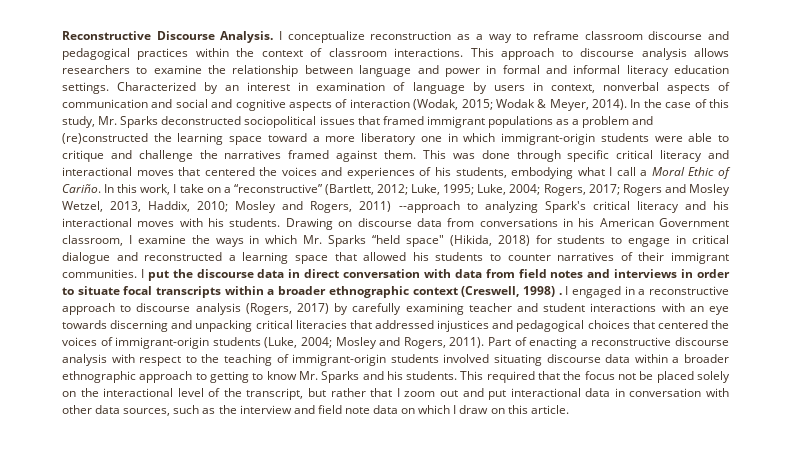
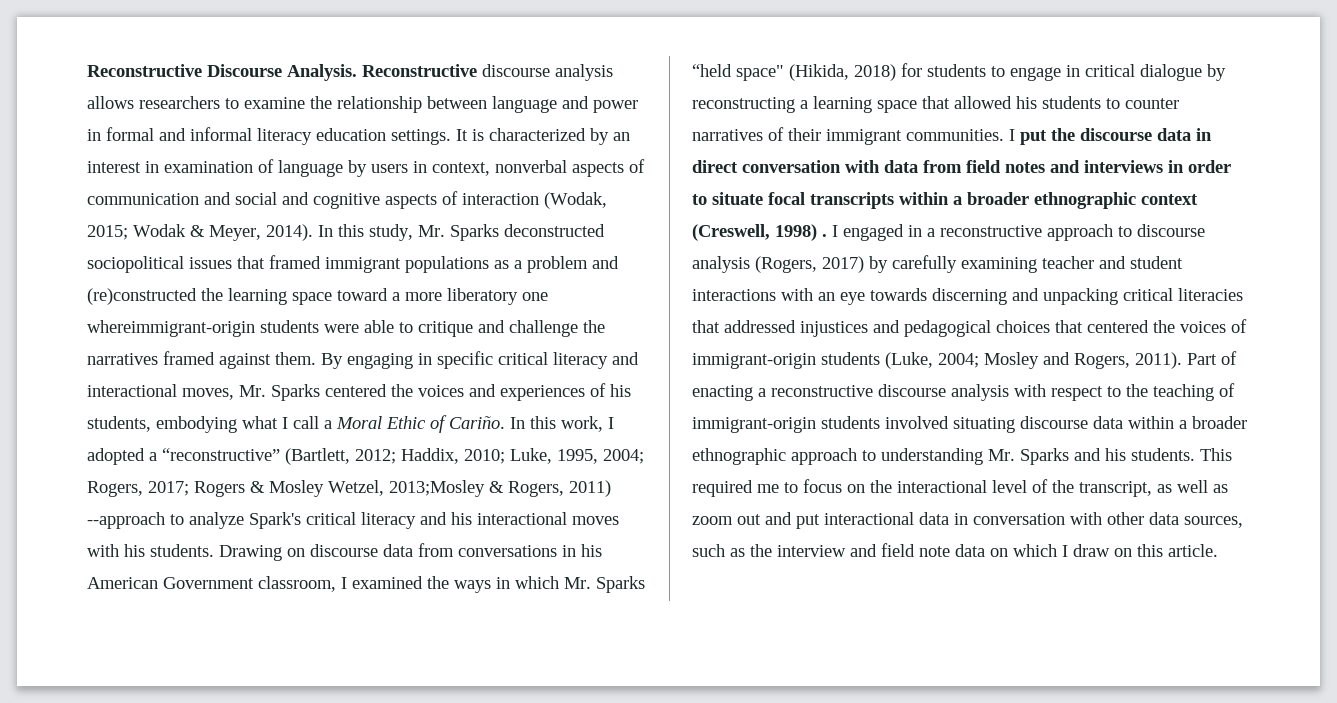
- I conceptualize reconstruction as a way to reframe classroom discourse and pedagogical practices within the context of classroom interactions. This approach to discourse analysis allows researchers to examine the relationship between language and power in formal and informal literacy education settings.
+ Reconstructive discourse analysis allows researchers to examine the relationship between language and power in formal and informal literacy education settings.
- Characterized by an interest in examination of language by users in context, nonverbal aspects of communication and social and cognitive aspects of interaction (Wodak, 2015; Wodak & Meyer, 2014).
+ It is characterized by an interest in examination of language by users in context, nonverbal aspects of communication and social and cognitive aspects of interaction (Wodak, 2015; Wodak & Meyer, 2014).
- In the case of this study, Mr. Sparks deconstructed sociopolitical issues that framed immigrant populations as a problem and (re)constructed the learning space toward a more liberatory one in which immigrant-origin students were able to critique and challenge the narratives framed against them.
+ In this study, Mr. Sparks deconstructed sociopolitical issues that framed immigrant populations as a problem and (re)constructed the learning space toward a more liberatory one whereimmigrant-origin students were able to critique and challenge the narratives framed against them.
- This was done through specific critical literacy and interactional moves that centered the voices and experiences of his students, embodying what I call a Moral Ethic of Cariño.
+ By engaging in specific critical literacy and interactional moves, Mr. Sparks centered the voices and experiences of his students, embodying what I call a Moral Ethic of Cariño.
- In this work, I take on a “reconstructive” (Bartlett, 2012; Luke, 1995; Luke, 2004; Rogers, 2017; Rogers and Mosley Wetzel, 2013, Haddix, 2010; Mosley and Rogers, 2011) --approach to analyzing Spark's critical literacy and his interactional moves with his students.
+ In this work, I adopted a “reconstructive” (Bartlett, 2012; Haddix, 2010; Luke, 1995, 2004; Rogers, 2017; Rogers & Mosley Wetzel, 2013;Mosley & Rogers, 2011) --approach to analyze Spark's critical literacy and his interactional moves with his students.
- Drawing on discourse data from conversations in his American Government classroom, I examine the ways in which Mr. Sparks “held space" (Hikida, 2018) for students to engage in critical dialogue and reconstructed a learning space that allowed his students to counter narratives of their immigrant communities.
+ Drawing on discourse data from conversations in his American Government classroom, I examined the ways in which Mr. Sparks “held space" (Hikida, 2018) for students to engage in critical dialogue by reconstructing a learning space that allowed his students to counter narratives of their immigrant communities.
- Part of enacting a reconstructive discourse analysis with respect to the teaching of immigrant-origin students involved situating discourse data within a broader ethnographic approach to getting to know Mr. Sparks and his students.
+ Part of enacting a reconstructive discourse analysis with respect to the teaching of immigrant-origin students involved situating discourse data within a broader ethnographic approach to understanding Mr. Sparks and his students.
- This required that the focus not be placed solely on the interactional level of the transcript, but rather that I zoom out and put interactional data in conversation with other data sources, such as the interview and field note data on which I draw on this article.
+ This required me to focus on the interactional level of the transcript, as well as zoom out and put interactional data in conversation with other data sources, such as the interview and field note data on which I draw on this article.

